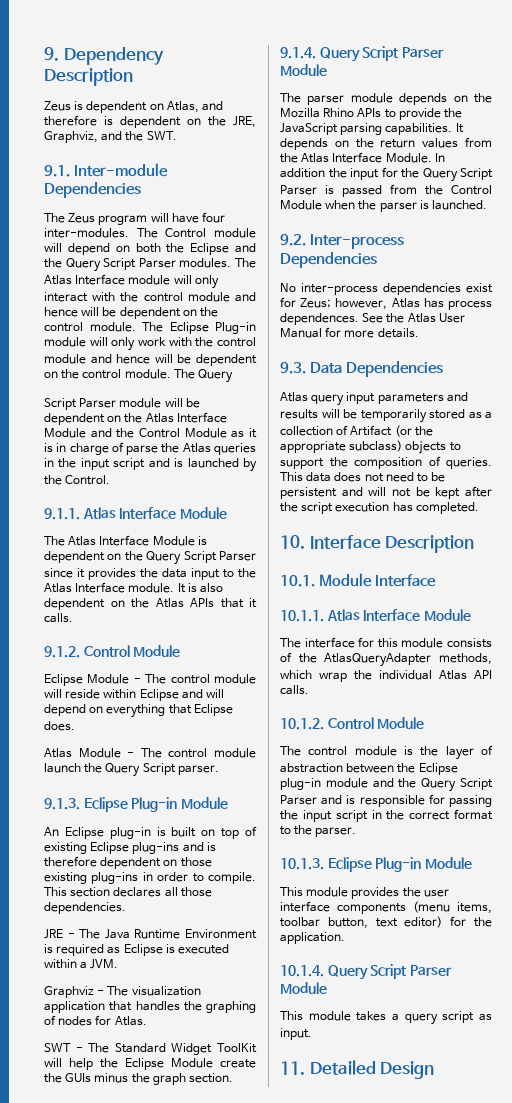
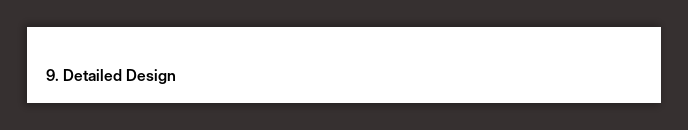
- 9. Dependency Description
- Zeus is dependent on Atlas, and therefore is dependent on the JRE, Graphviz, and the SWT.
- 9.1. Inter-module Dependencies
- The Zeus program will have four inter-modules. The Control module will depend on both the Eclipse and the Query Script Parser modules. The Atlas Interface module will only interact with the control module and hence will be dependent on the control module. The Eclipse Plug-in module will only work with the control module and hence will be dependent on the control module. The Query
- Script Parser module will be dependent on the Atlas Interface Module and the Control Module as it is in charge of parse the Atlas queries in the input script and is launched by the Control.
- 9.1.1. Atlas Interface Module
- The Atlas Interface Module is dependent on the Query Script Parser since it provides the data input to the Atlas Interface module. It is also dependent on the Atlas APIs that it calls.
- 9.1.2. Control Module
- Eclipse Module - The control module will reside within Eclipse and will depend on everything that Eclipse does.
- Atlas Module - The control module launch the Query Script parser.
- 9.1.3. Eclipse Plug-in Module
- An Eclipse plug-in is built on top of existing Eclipse plug-ins and is therefore dependent on those existing plug-ins in order to compile. This section declares all those dependencies.
- JRE - The Java Runtime Environment is required as Eclipse is executed within a JVM.
- Graphviz - The visualization application that handles the graphing of nodes for Atlas.
- SWT - The Standard Widget ToolKit will help the Eclipse Module create the GUIs minus the graph section.
- 9.1.4. Query Script Parser Module
- The parser module depends on the Mozilla Rhino APIs to provide the JavaScript parsing capabilities. It depends on the return values from the Atlas Interface Module. In addition the input for the Query Script Parser is passed from the Control Module when the parser is launched.
- 9.2. Inter-process Dependencies
- No inter-process dependencies exist for Zeus; however, Atlas has process dependences. See the Atlas User Manual for more details.
- 9.3. Data Dependencies
- Atlas query input parameters and results will be temporarily stored as a collection of Artifact (or the appropriate subclass) objects to support the composition of queries. This data does not need to be persistent and will not be kept after the script execution has completed.
- 10. Interface Description
- 10.1. Module Interface
- 10.1.1. Atlas Interface Module
- The interface for this module consists of the AtlasQueryAdapter methods, which wrap the individual Atlas API calls.
- 10.1.2. Control Module
- The control module is the layer of abstraction between the Eclipse plug-in module and the Query Script Parser and is responsible for passing the input script in the correct format to the parser.
- 10.1.3. Eclipse Plug-in Module
- This module provides the user interface components (menu items, toolbar button, text editor) for the application.
- 10.1.4. Query Script Parser Module
- This module takes a query script as input.
- 11. Detailed Design
+ 9. Detailed Design

